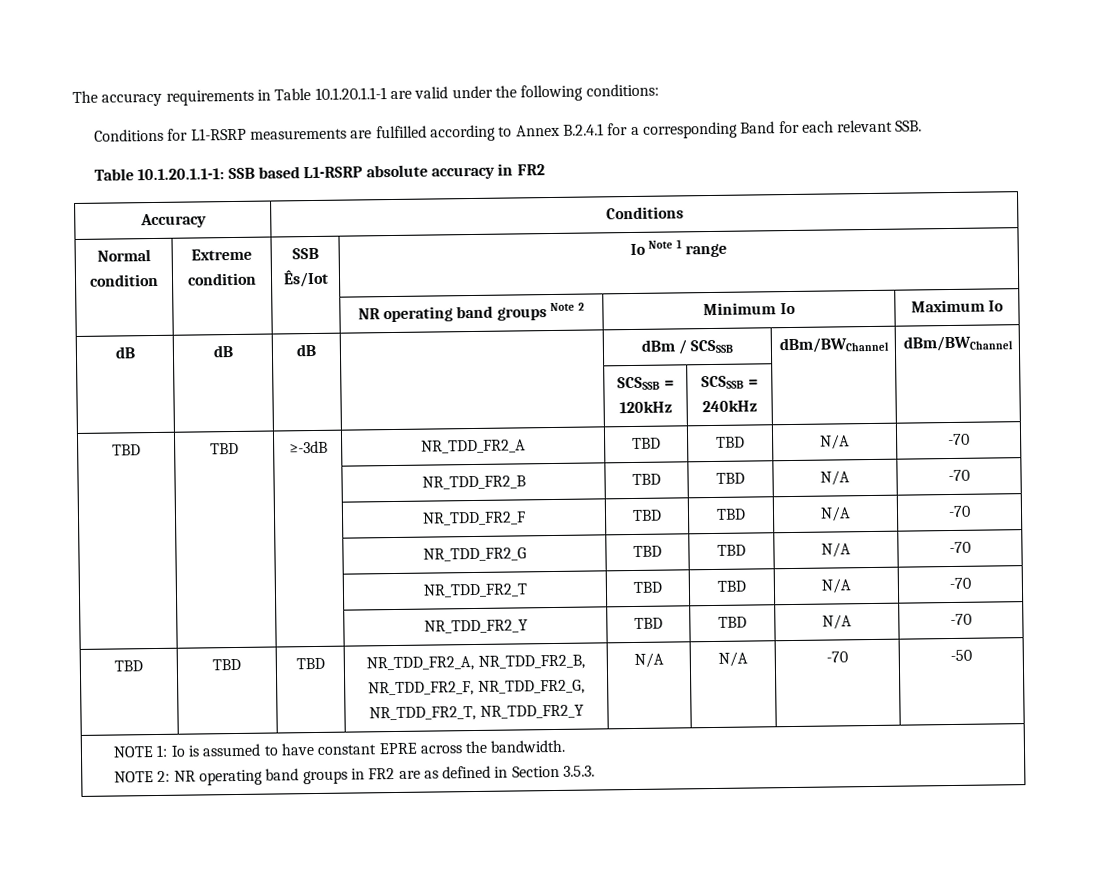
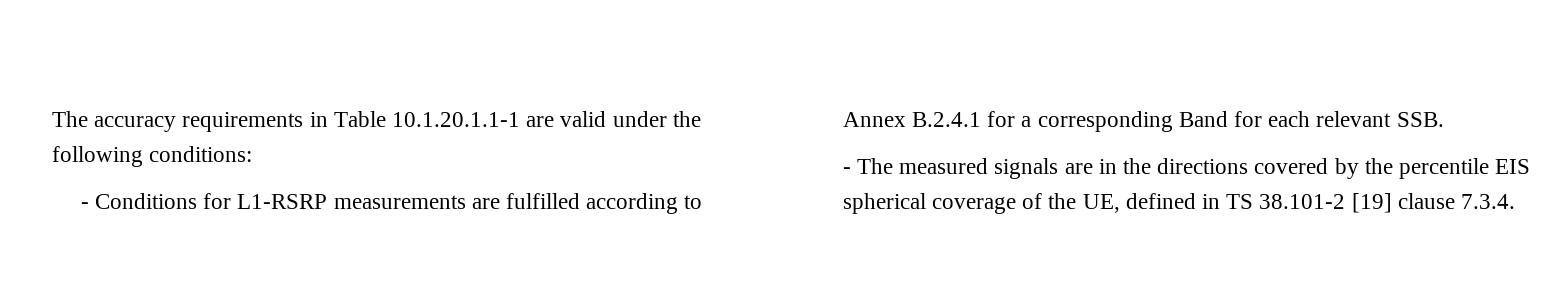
- Conditions for L1-RSRP measurements are fulfilled according to Annex B.2.4.1 for a corresponding Band for each relevant SSB.
+ - Conditions for L1-RSRP measurements are fulfilled according to Annex B.2.4.1 for a corresponding Band for each relevant SSB.
- Table 10.1.20.1.1-1: SSB based L1-RSRP absolute accuracy in FR2
- Accuracy | Conditions
- Normal condition | Extreme condition | SSB Ês/Iot | Io Note 1 range
- | | | NR operating band groups Note 2 | Minimum Io | Maximum Io
- dB | dB | dB | | dBm / SCSSSB | dBm/BWChannel | dBm/BWChannel
- | | | | SCSSSB = 120kHz | SCSSSB = 240kHz | |
- TBD | TBD | ≥-3dB | NR_TDD_FR2_A | TBD | TBD | N/A | -70
- | | | NR_TDD_FR2_B | TBD | TBD | N/A | -70
- | | | NR_TDD_FR2_F | TBD | TBD | N/A | -70
- | | | NR_TDD_FR2_G | TBD | TBD | N/A | -70
- | | | NR_TDD_FR2_T | TBD | TBD | N/A | -70
- | | | NR_TDD_FR2_Y | TBD | TBD | N/A | -70
- TBD | TBD | TBD | NR_TDD_FR2_A, NR_TDD_FR2_B, NR_TDD_FR2_F, NR_TDD_FR2_G, NR_TDD_FR2_T, NR_TDD_FR2_Y | N/A | N/A | -70 | -50
- NOTE 1: Io is assumed to have constant EPRE across the bandwidth.
- NOTE 2: NR operating band groups in FR2 are as defined in Section 3.5.3.
+ - The measured signals are in the directions covered by the percentile EIS spherical coverage of the UE, defined in TS 38.101-2 [19] clause 7.3.4.

